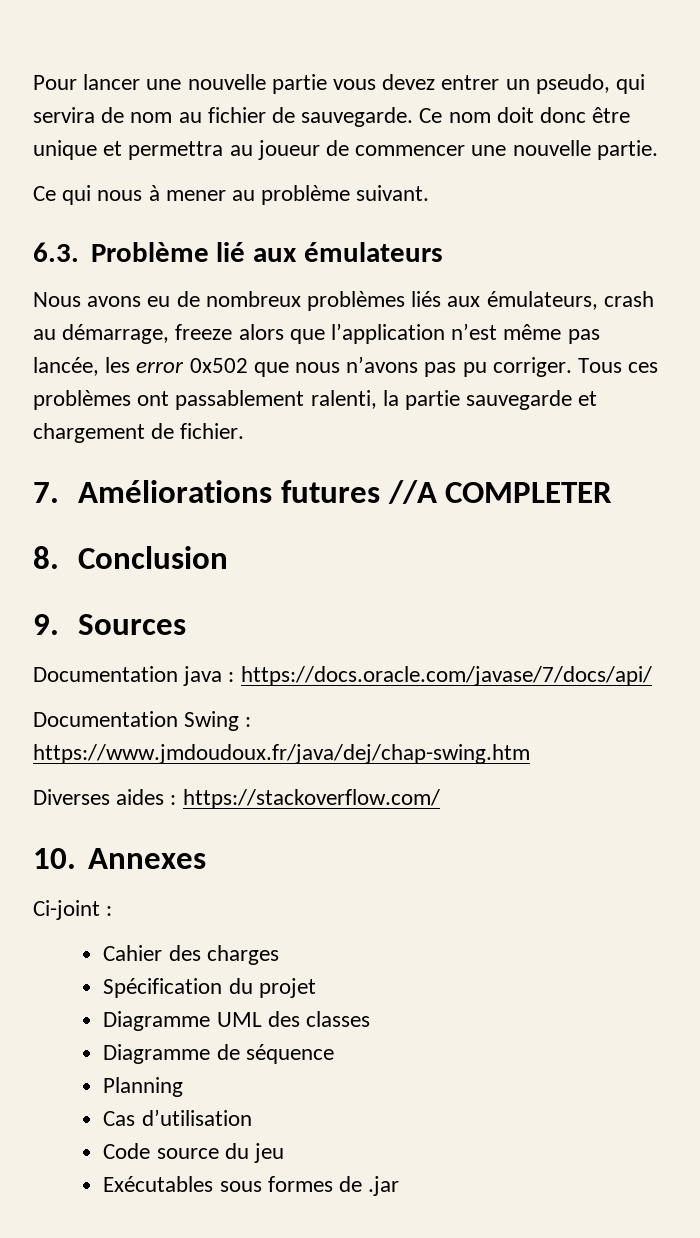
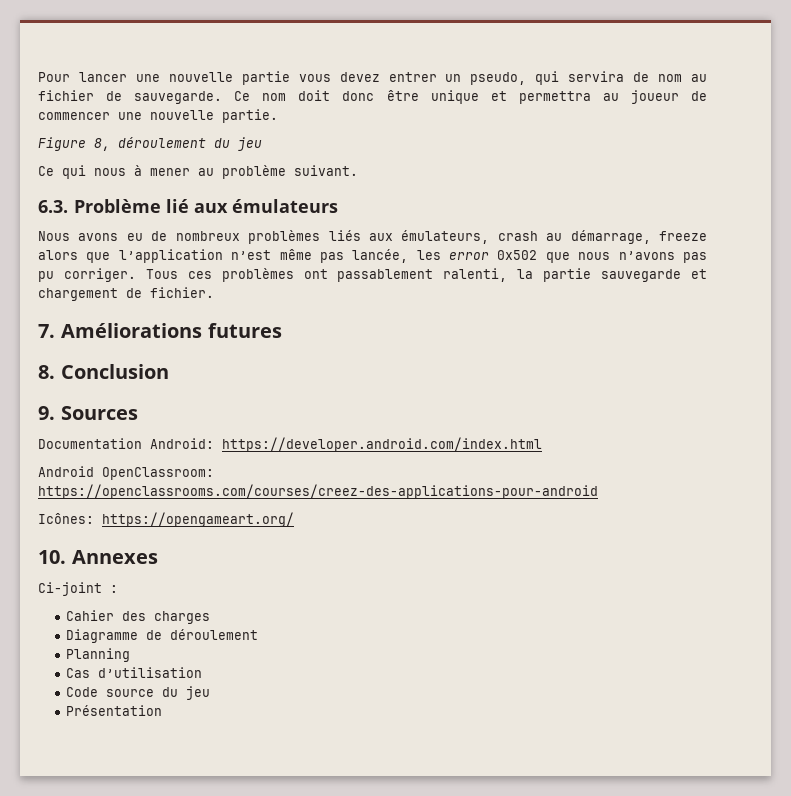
+ Figure 8, déroulement du jeu
- 7. Améliorations futures //A COMPLETER
+ 7. Améliorations futures
- Documentation java : https://docs.oracle.com/javase/7/docs/api/
- Documentation Swing : https://www.jmdoudoux.fr/java/dej/chap-swing.htm
- Diverses aides : https://stackoverflow.com/
+ Documentation Android: https://developer.android.com/index.html
+ Android OpenClassroom: https://openclassrooms.com/courses/creez-des-applications-pour-android
+ Icônes: https://opengameart.org/
- Spécification du projet
- Diagramme UML des classes
- Diagramme de séquence
+ Diagramme de déroulement
- Exécutables sous formes de .jar
+ Présentation

